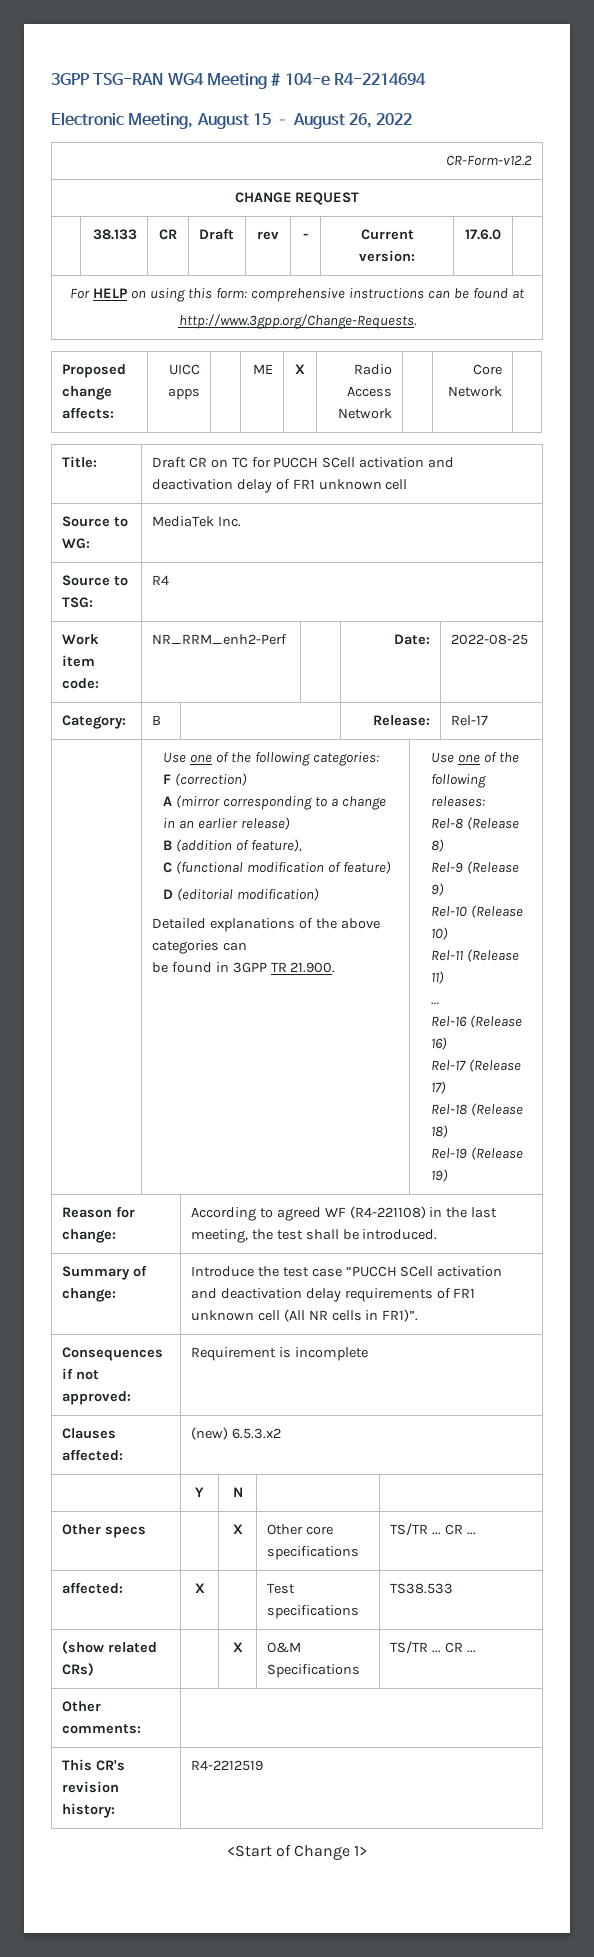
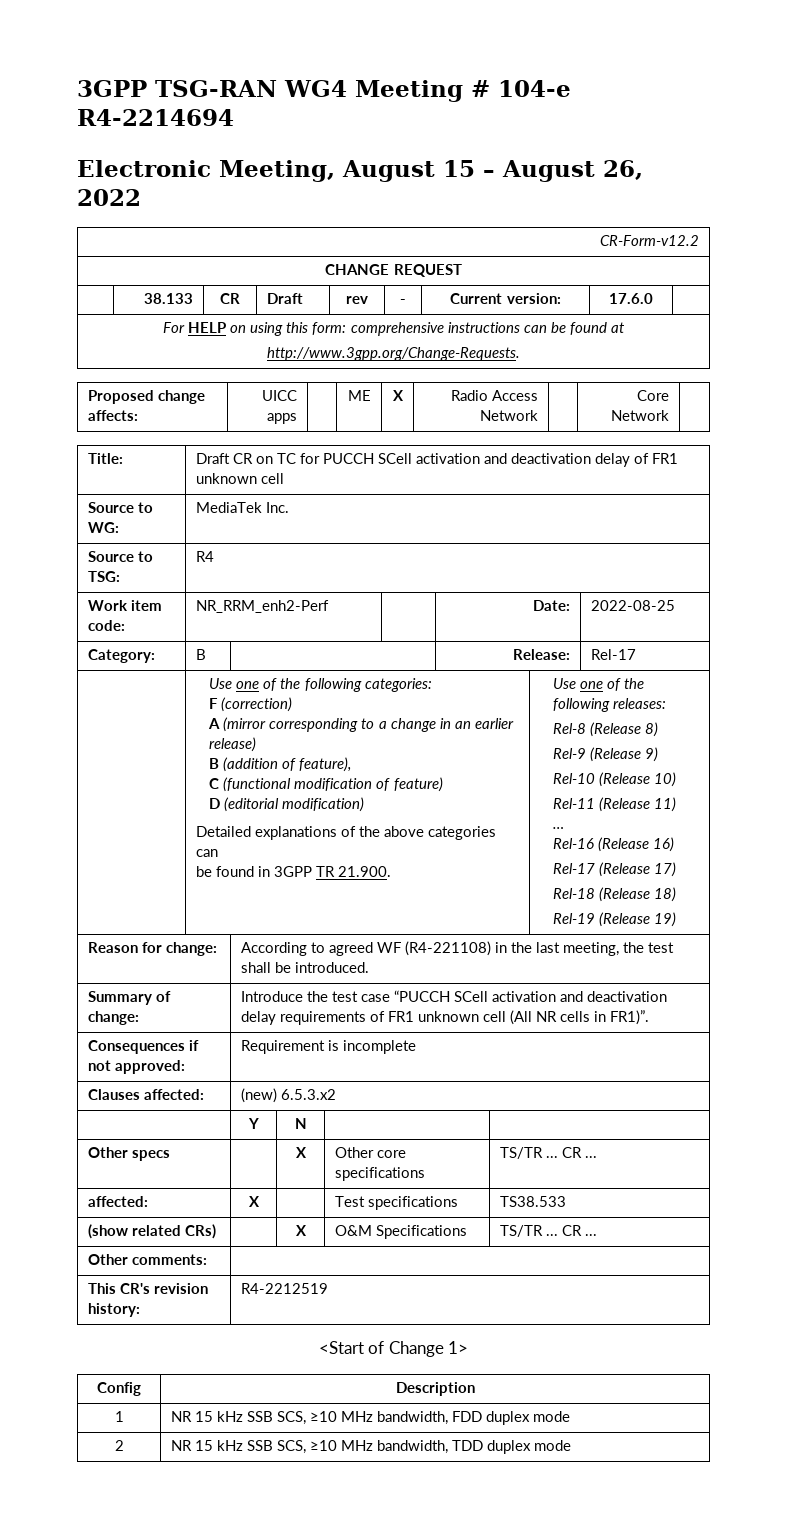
+ Config | Description
+ 1 | NR 15 kHz SSB SCS, ≥10 MHz bandwidth, FDD duplex mode
+ 2 | NR 15 kHz SSB SCS, ≥10 MHz bandwidth, TDD duplex mode

